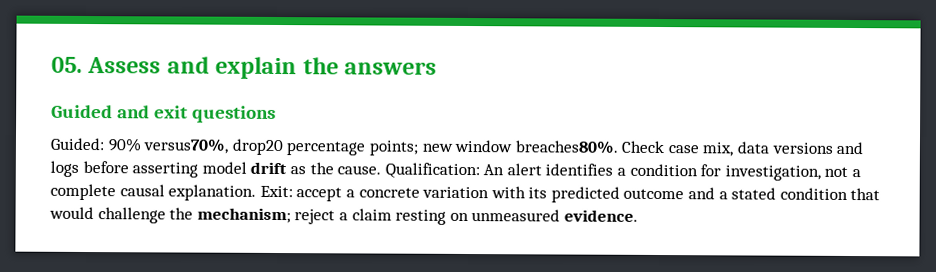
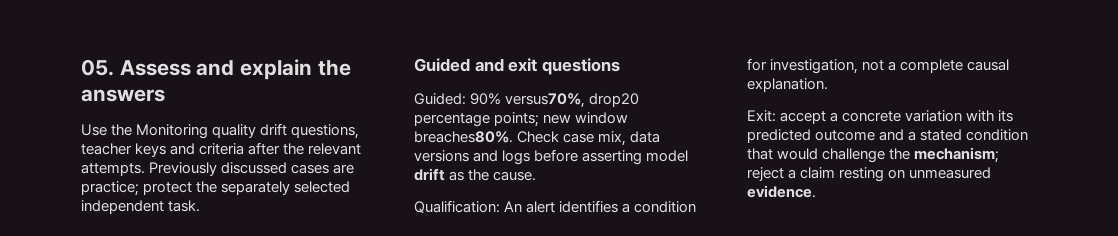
+ Use the Monitoring quality drift questions, teacher keys and criteria after the relevant attempts. Previously discussed cases are practice; protect the separately selected independent task.
- Check case mix, data versions and logs before asserting model drift as the cause. Qualification: An alert identifies a condition for investigation, not a complete causal explanation. Exit: accept a concrete variation with its predicted outcome and a stated condition that would challenge the mechanism; reject a claim resting on unmeasured evidence.
+ Check case mix, data versions and logs before asserting model drift as the cause.
+ Qualification: An alert identifies a condition for investigation, not a complete causal explanation.
+ Exit: accept a concrete variation with its predicted outcome and a stated condition that would challenge the mechanism; reject a claim resting on unmeasured evidence.

